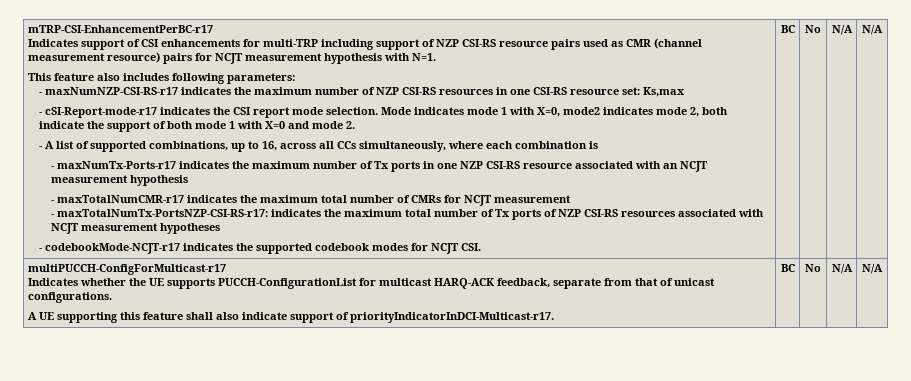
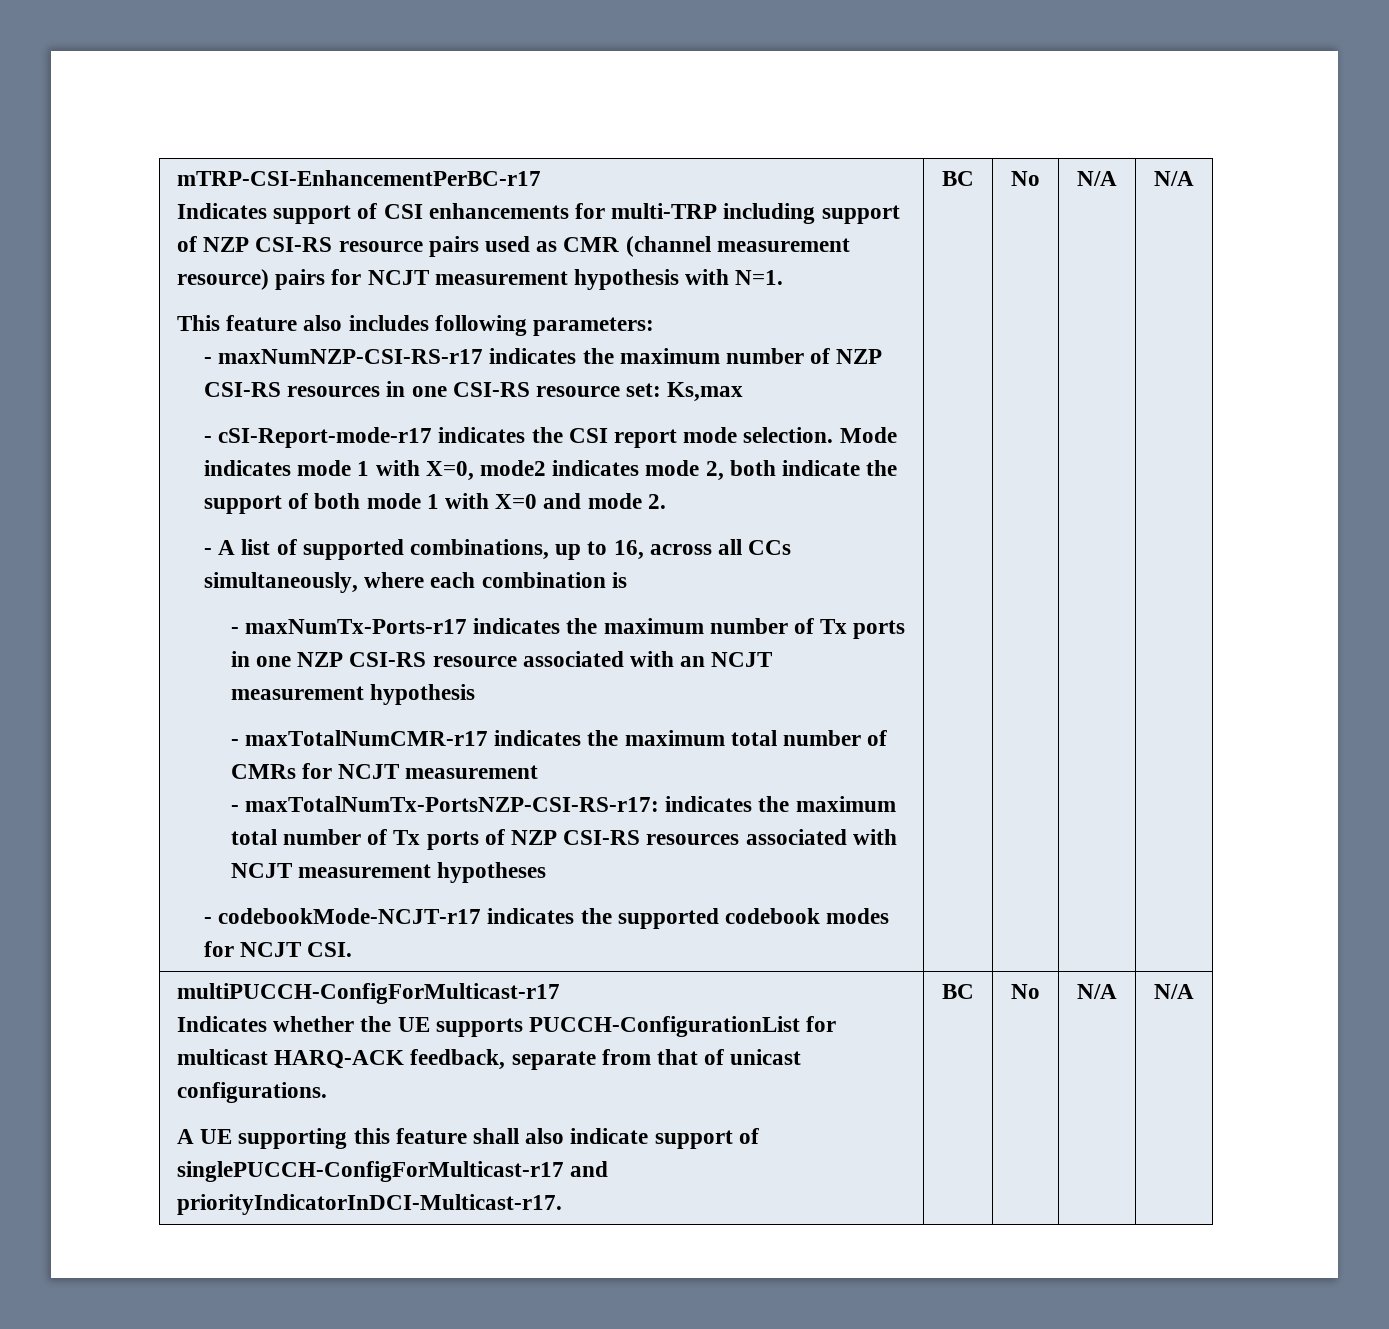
  multiPUCCH-ConfigForMulticast-r17
  Indicates whether the UE supports PUCCH-ConfigurationList for multicast HARQ-ACK feedback, separate from that of unicast configurations.
- A UE supporting this feature shall also indicate support of priorityIndicatorInDCI-Multicast-r17. | BC | No | N/A | N/A
+ A UE supporting this feature shall also indicate support of singlePUCCH-ConfigForMulticast-r17 and priorityIndicatorInDCI-Multicast-r17. | BC | No | N/A | N/A

